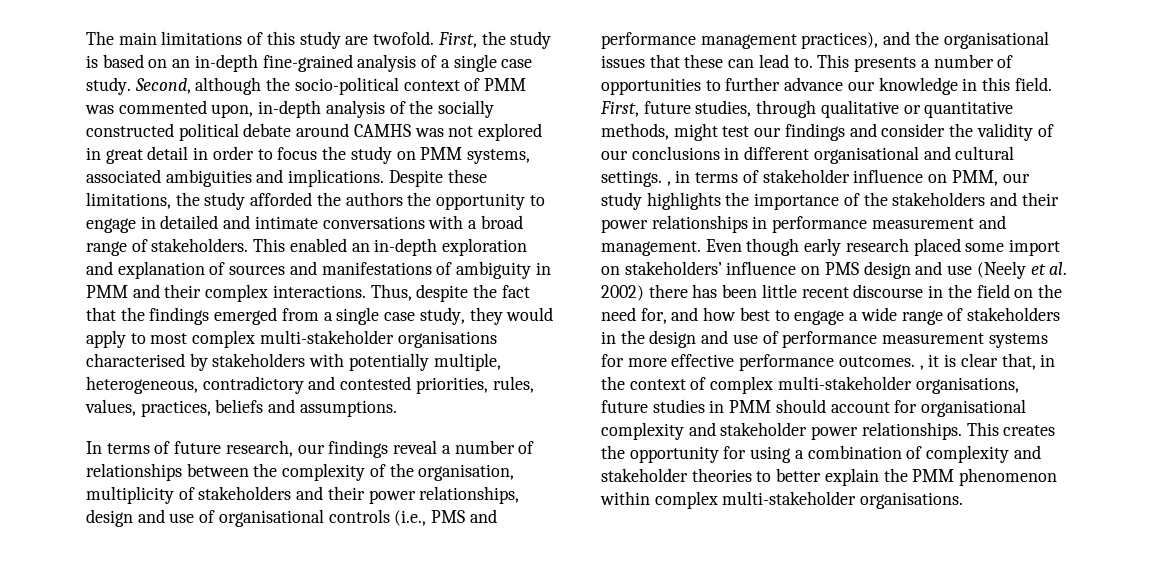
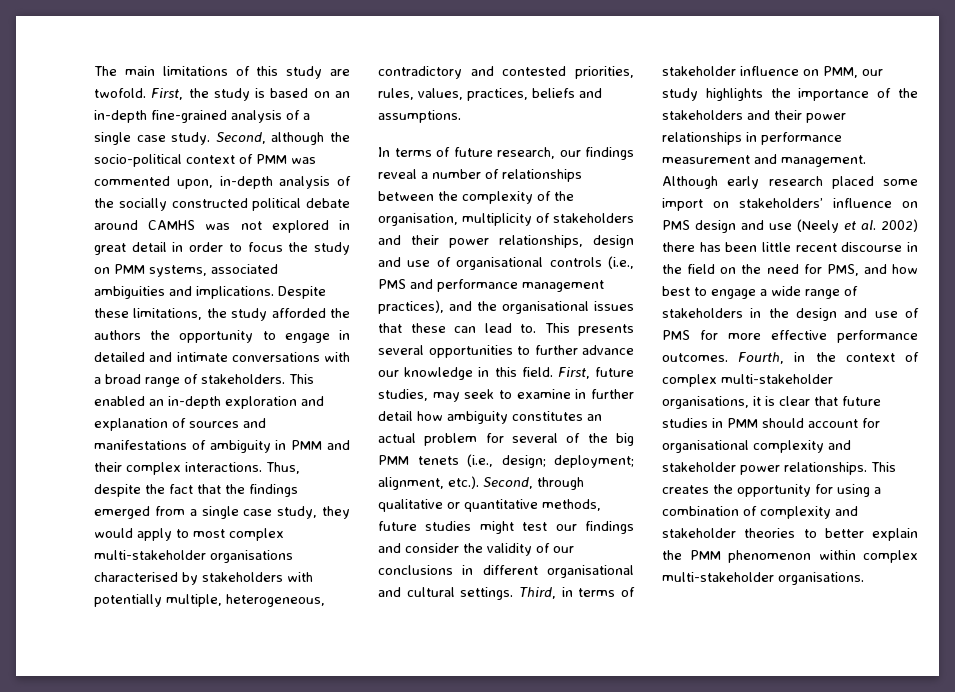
- This presents a number of opportunities to further advance our knowledge in this field.
+ This presents several opportunities to further advance our knowledge in this field.
- First, future studies, through qualitative or quantitative methods, might test our findings and consider the validity of our conclusions in different organisational and cultural settings. , in terms of stakeholder influence on PMM, our study highlights the importance of the stakeholders and their power relationships in performance measurement and management.
+ First, future studies, may seek to examine in further detail how ambiguity constitutes an actual problem for several of the big PMM tenets (i.e., design; deployment; alignment, etc.). Second, through qualitative or quantitative methods, future studies might test our findings and consider the validity of our conclusions in different organisational and cultural settings. Third, in terms of stakeholder influence on PMM, our study highlights the importance of the stakeholders and their power relationships in performance measurement and management.
- Even though early research placed some import on stakeholders’ influence on PMS design and use (Neely et al. 2002) there has been little recent discourse in the field on the need for, and how best to engage a wide range of stakeholders in the design and use of performance measurement systems for more effective performance outcomes. , it is clear that, in the context of complex multi-stakeholder organisations, future studies in PMM should account for organisational complexity and stakeholder power relationships.
+ Although early research placed some import on stakeholders’ influence on PMS design and use (Neely et al. 2002) there has been little recent discourse in the field on the need for PMS, and how best to engage a wide range of stakeholders in the design and use of PMS for more effective performance outcomes. Fourth, in the context of complex multi-stakeholder organisations, it is clear that future studies in PMM should account for organisational complexity and stakeholder power relationships.

